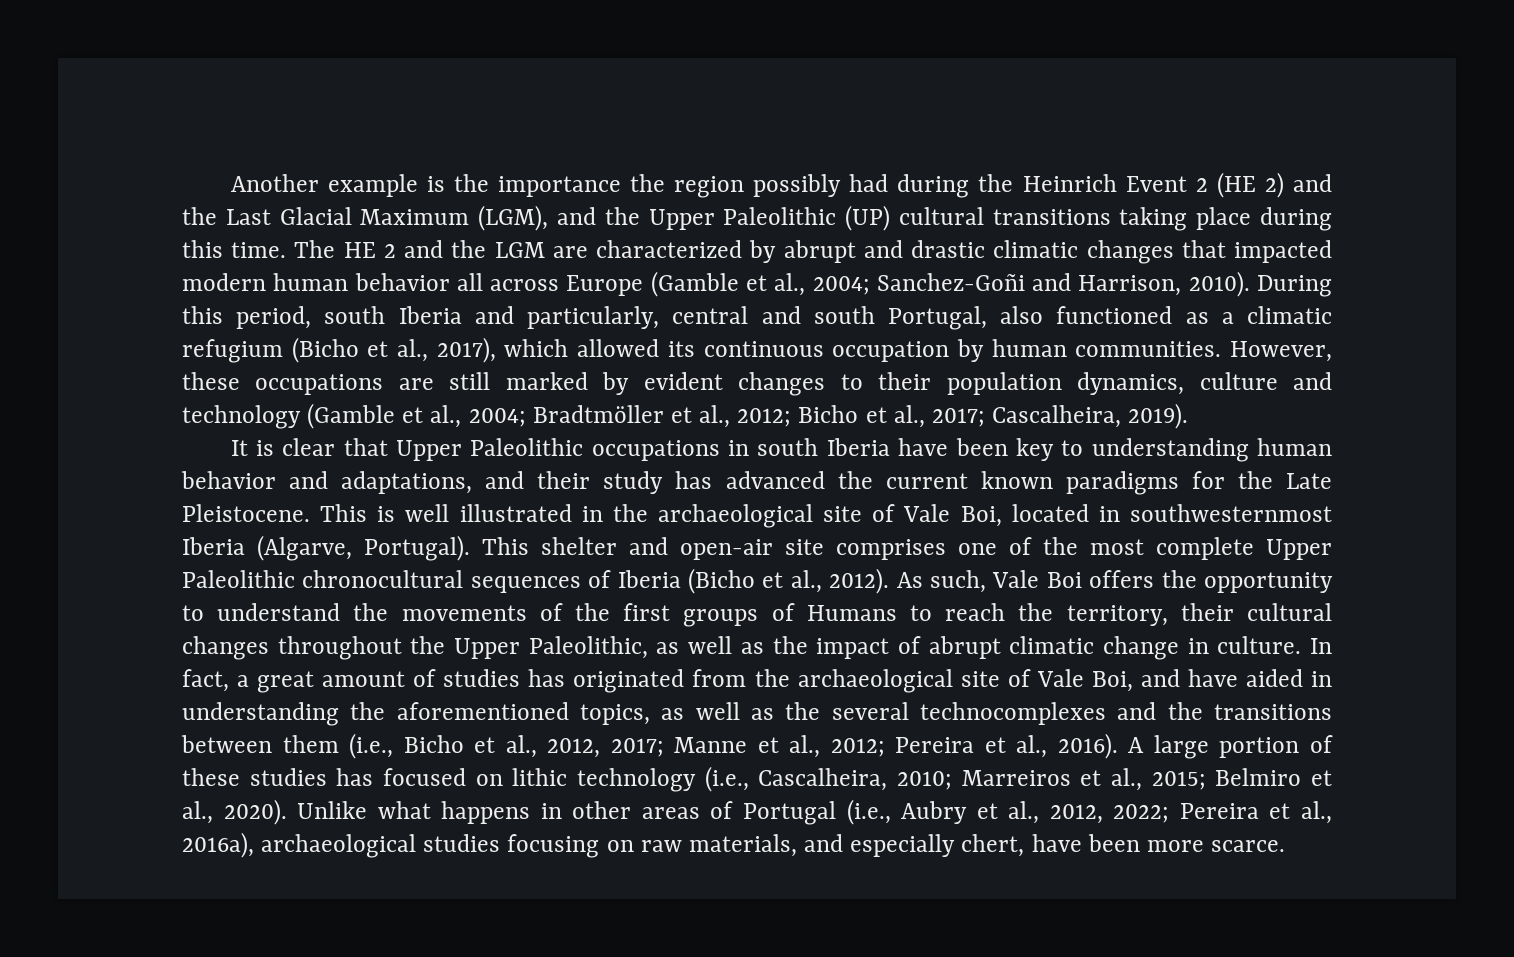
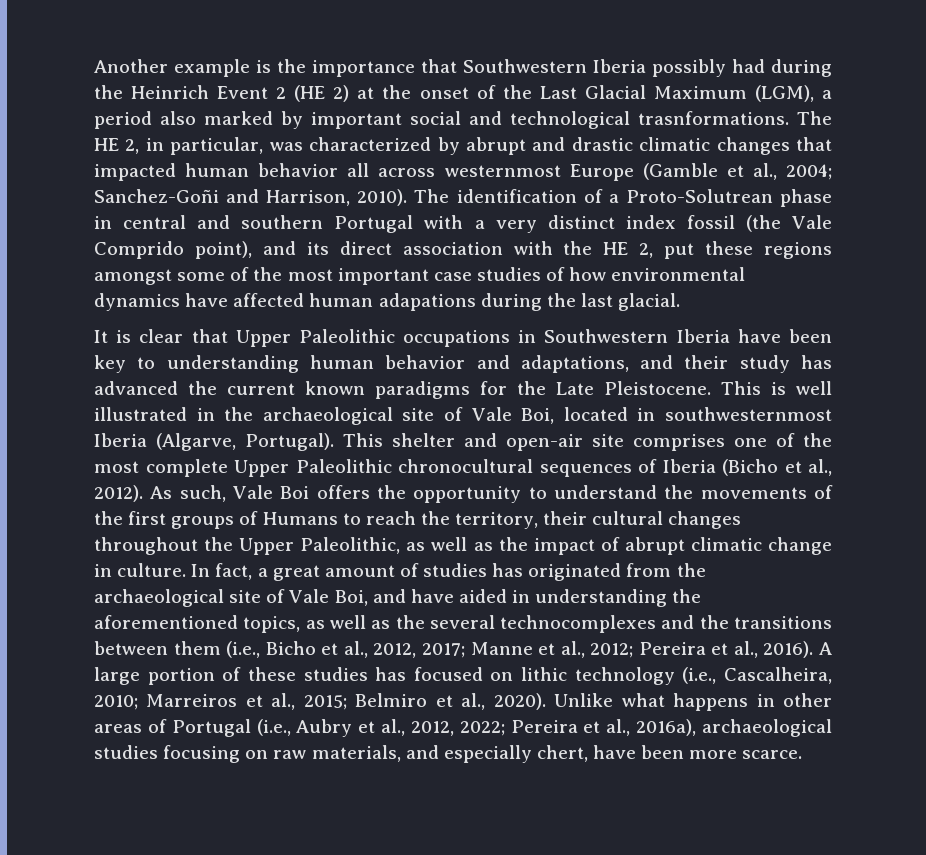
- Another example is the importance the region possibly had during the Heinrich Event 2 (HE 2) and the Last Glacial Maximum (LGM), and the Upper Paleolithic (UP) cultural transitions taking place during this time. The HE 2 and the LGM are characterized by abrupt and drastic climatic changes that impacted modern human behavior all across Europe (Gamble et al., 2004; Sanchez-Goñi and Harrison, 2010).
+ Another example is the importance that Southwestern Iberia possibly had during the Heinrich Event 2 (HE 2) at the onset of the Last Glacial Maximum (LGM), a period also marked by important social and technological trasnformations. The HE 2, in particular, was characterized by abrupt and drastic climatic changes that impacted human behavior all across westernmost Europe (Gamble et al., 2004; Sanchez-Goñi and Harrison, 2010).
- During this period, south Iberia and particularly, central and south Portugal, also functioned as a climatic refugium (Bicho et al., 2017), which allowed its continuous occupation by human communities. However, these occupations are still marked by evident changes to their population dynamics, culture and technology (Gamble et al., 2004; Bradtmöller et al., 2012; Bicho et al., 2017; Cascalheira, 2019).
+ The identification of a Proto-Solutrean phase in central and southern Portugal with a very distinct index fossil (the Vale Comprido point), and its direct association with the HE 2, put these regions amongst some of the most important case studies of how environmental dynamics have affected human adapations during the last glacial.
- It is clear that Upper Paleolithic occupations in south Iberia have been key to understanding human behavior and adaptations, and their study has advanced the current known paradigms for the Late Pleistocene.
+ It is clear that Upper Paleolithic occupations in Southwestern Iberia have been key to understanding human behavior and adaptations, and their study has advanced the current known paradigms for the Late Pleistocene.

